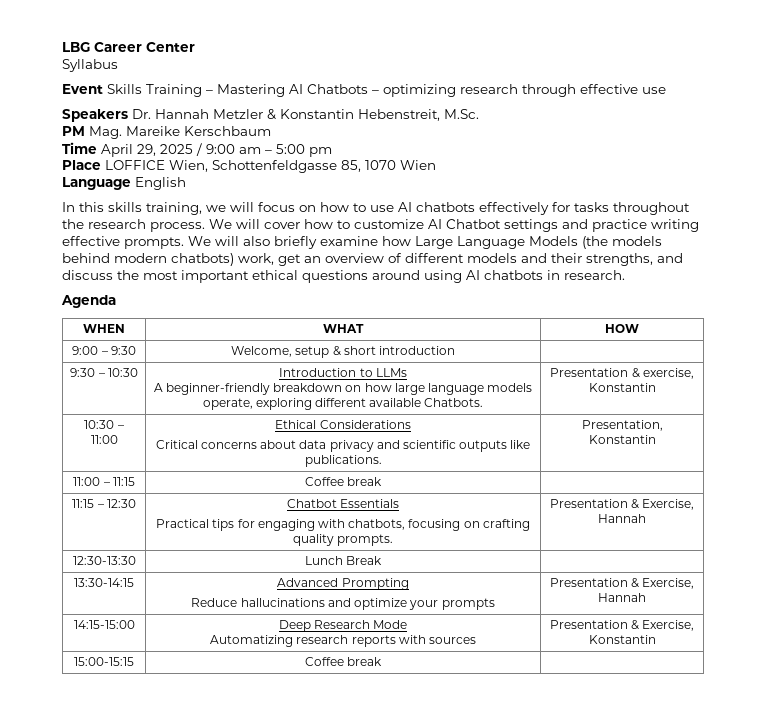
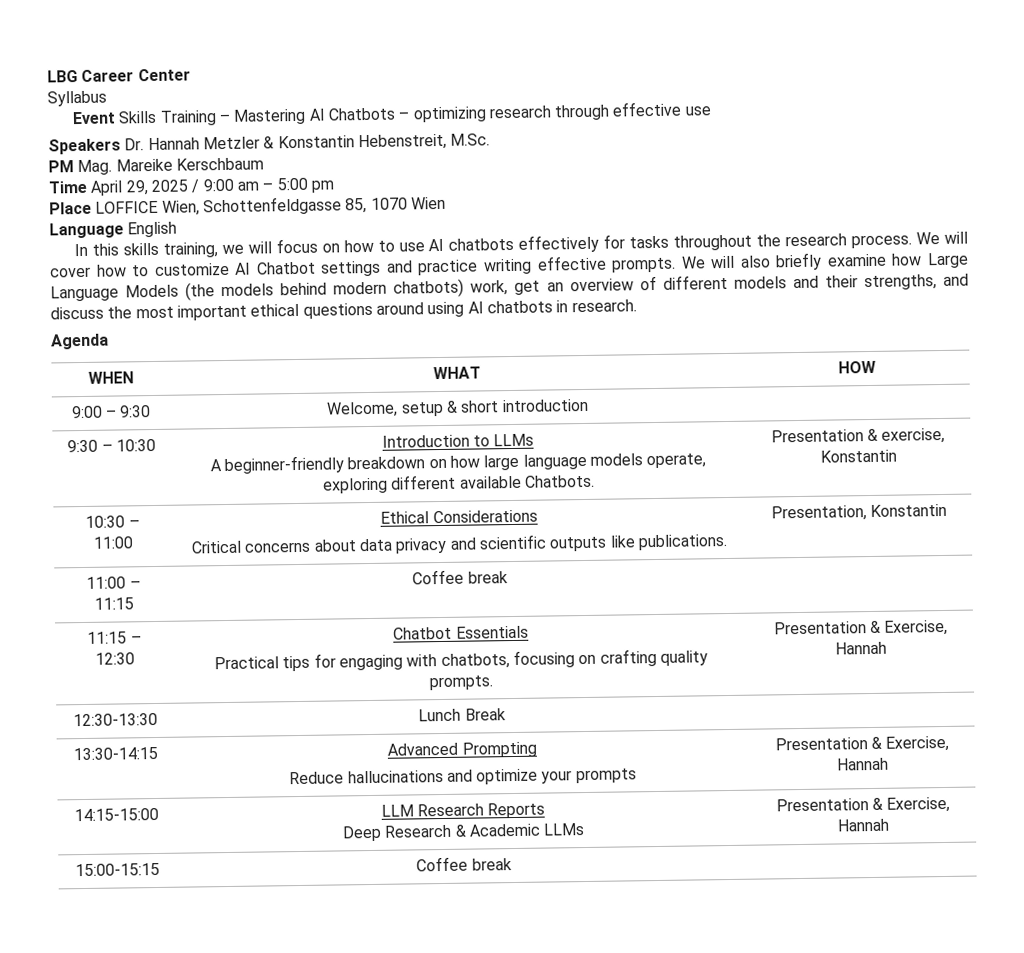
- 14:15-15:00 | Deep Research Mode
- Automatizing research reports with sources | Presentation & Exercise, Konstantin
+ 14:15-15:00 | LLM Research Reports
+ Deep Research & Academic LLMs | Presentation & Exercise, Hannah

